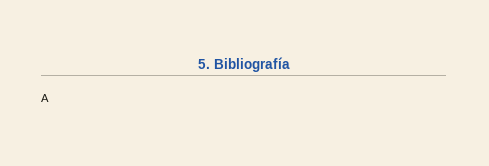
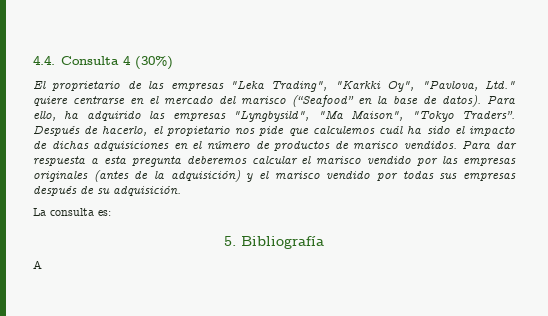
+ 4.4. Consulta 4 (30%)
+ El proprietario de las empresas "Leka Trading", "Karkki Oy", "Pavlova, Ltd." quiere centrarse en el mercado del marisco (“Seafood” en la base de datos). Para ello, ha adquirido las empresas "Lyngbysild", "Ma Maison", "Tokyo Traders”. Después de hacerlo, el propietario nos pide que calculemos cuál ha sido el impacto de dichas adquisiciones en el número de productos de marisco vendidos. Para dar respuesta a esta pregunta deberemos calcular el marisco vendido por las empresas originales (antes de la adquisición) y el marisco vendido por todas sus empresas después de su adquisición.
+ La consulta es:

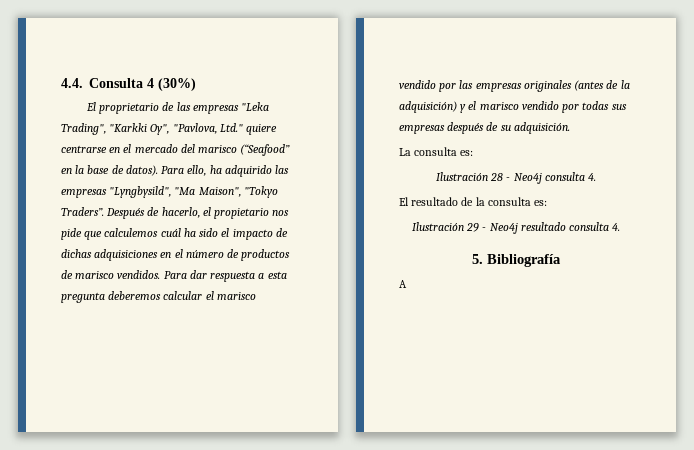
+ Ilustración 28 - Neo4j consulta 4.
+ El resultado de la consulta es:
+ Ilustración 29 - Neo4j resultado consulta 4.

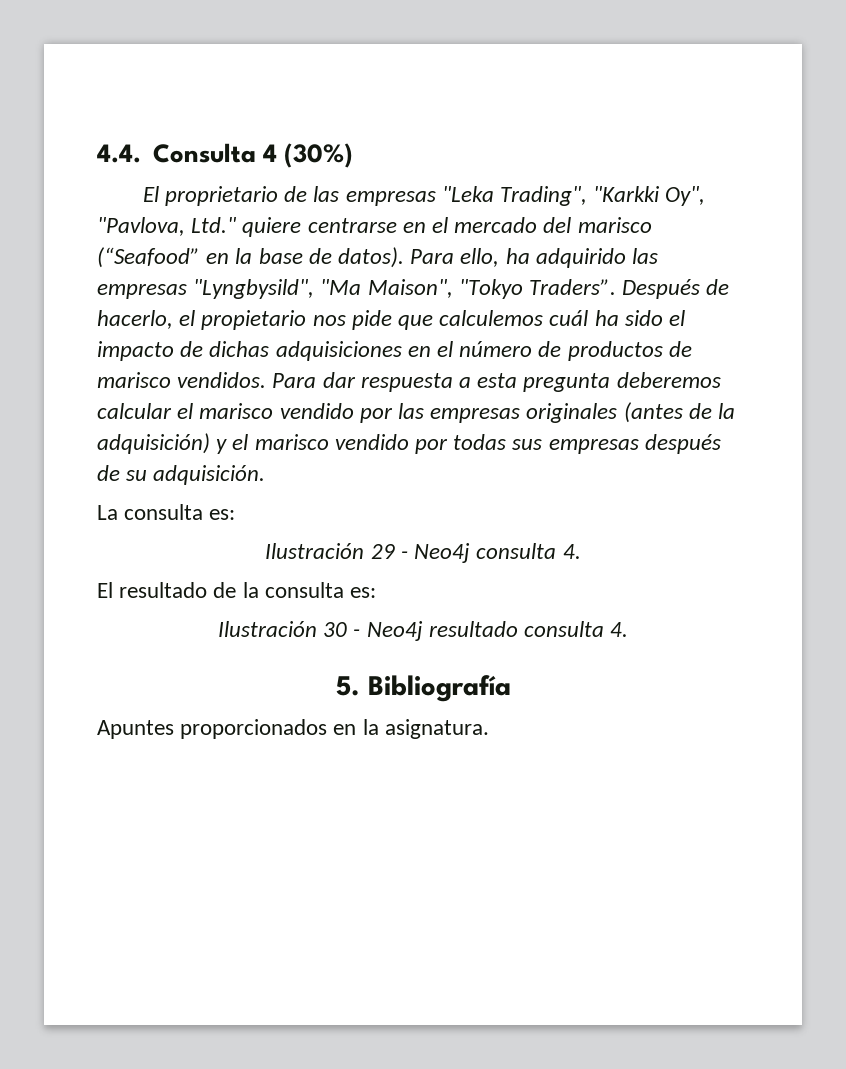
- Ilustración 28 - Neo4j consulta 4.
+ Ilustración 29 - Neo4j consulta 4.
- Ilustración 29 - Neo4j resultado consulta 4.
+ Ilustración 30 - Neo4j resultado consulta 4.
- A
+ Apuntes proporcionados en la asignatura.

